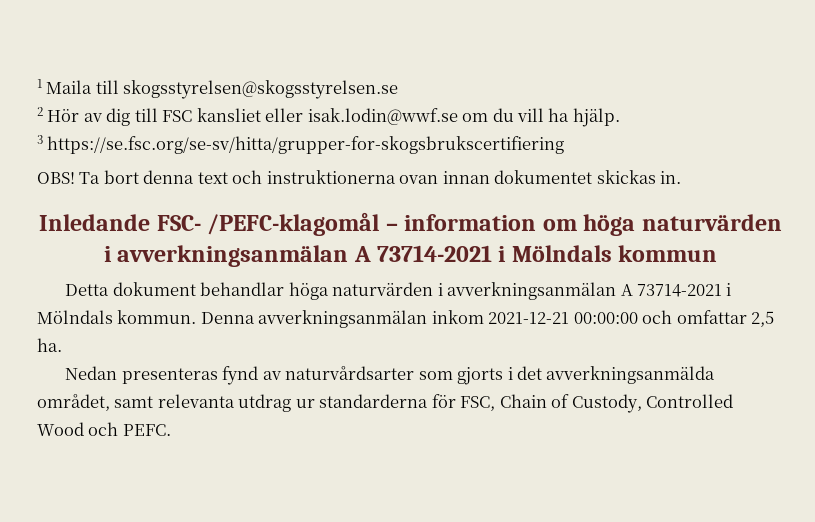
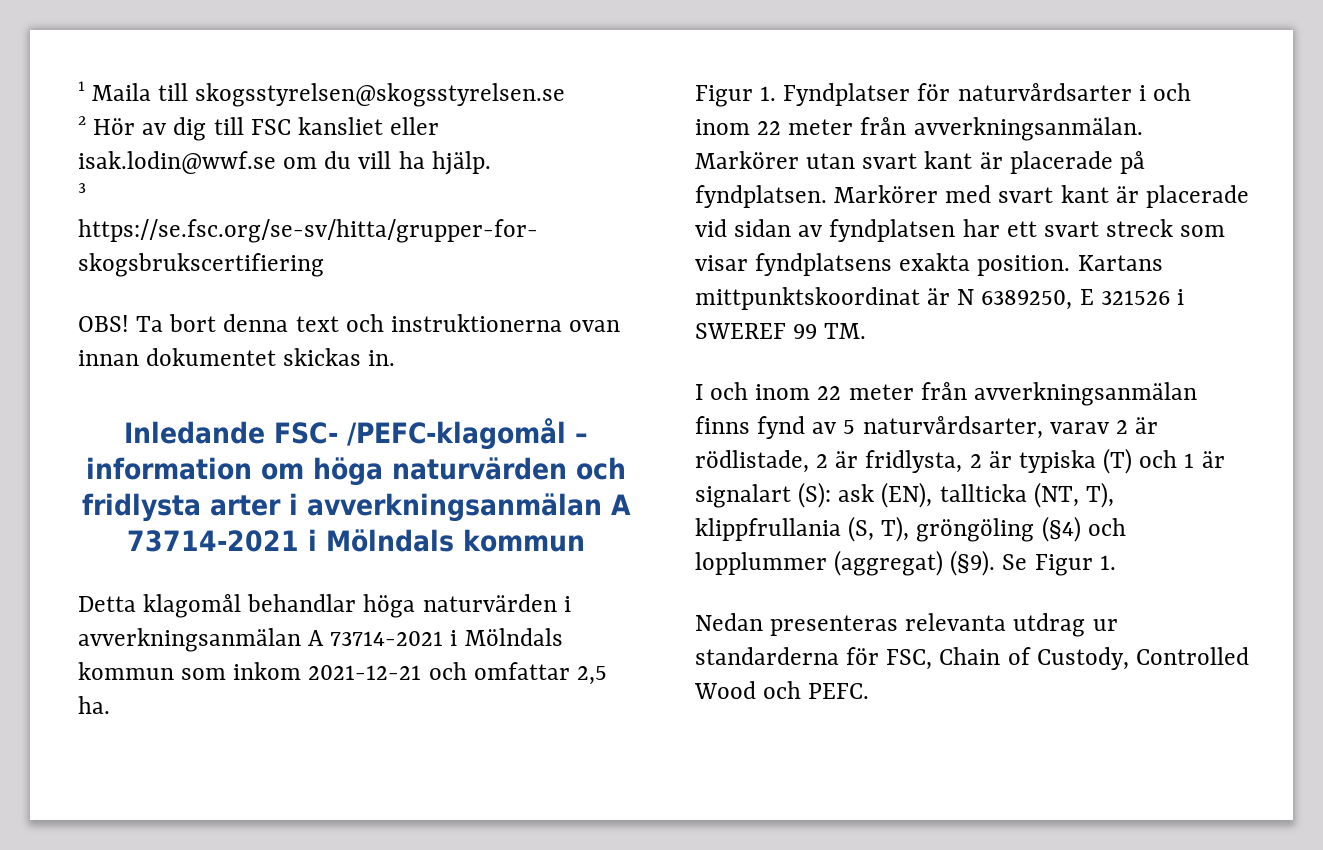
- Inledande FSC- /PEFC-klagomål – information om höga naturvärden i avverkningsanmälan A 73714-2021 i Mölndals kommun
+ Inledande FSC- /PEFC-klagomål – information om höga naturvärden och fridlysta arter i avverkningsanmälan A 73714-2021 i Mölndals kommun
- Detta dokument behandlar höga naturvärden i avverkningsanmälan A 73714-2021 i Mölndals kommun. Denna avverkningsanmälan inkom 2021-12-21 00:00:00 och omfattar 2,5 ha.
+ Detta klagomål behandlar höga naturvärden i avverkningsanmälan A 73714-2021 i Mölndals kommun som inkom 2021-12-21 och omfattar 2,5 ha.
- Nedan presenteras fynd av naturvårdsarter som gjorts i det avverkningsanmälda området, samt relevanta utdrag ur standarderna för FSC, Chain of Custody, Controlled Wood och PEFC.
+ Figur 1. Fyndplatser för naturvårdsarter i och inom 22 meter från avverkningsanmälan. Markörer utan svart kant är placerade på fyndplatsen. Markörer med svart kant är placerade vid sidan av fyndplatsen har ett svart streck som visar fyndplatsens exakta position. Kartans mittpunktskoordinat är N 6389250, E 321526 i SWEREF 99 TM.
+ I och inom 22 meter från avverkningsanmälan finns fynd av 5 naturvårdsarter, varav 2 är rödlistade, 2 är fridlysta, 2 är typiska (T) och 1 är signalart (S): ask (EN), tallticka (NT, T), klippfrullania (S, T), gröngöling (§4) och lopplummer (aggregat) (§9). Se Figur 1.
+ Nedan presenteras relevanta utdrag ur standarderna för FSC, Chain of Custody, Controlled Wood och PEFC.

